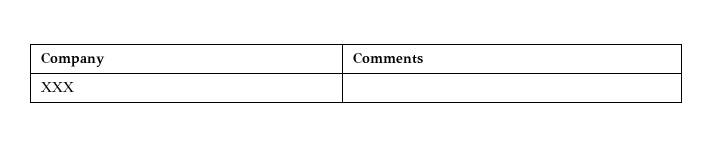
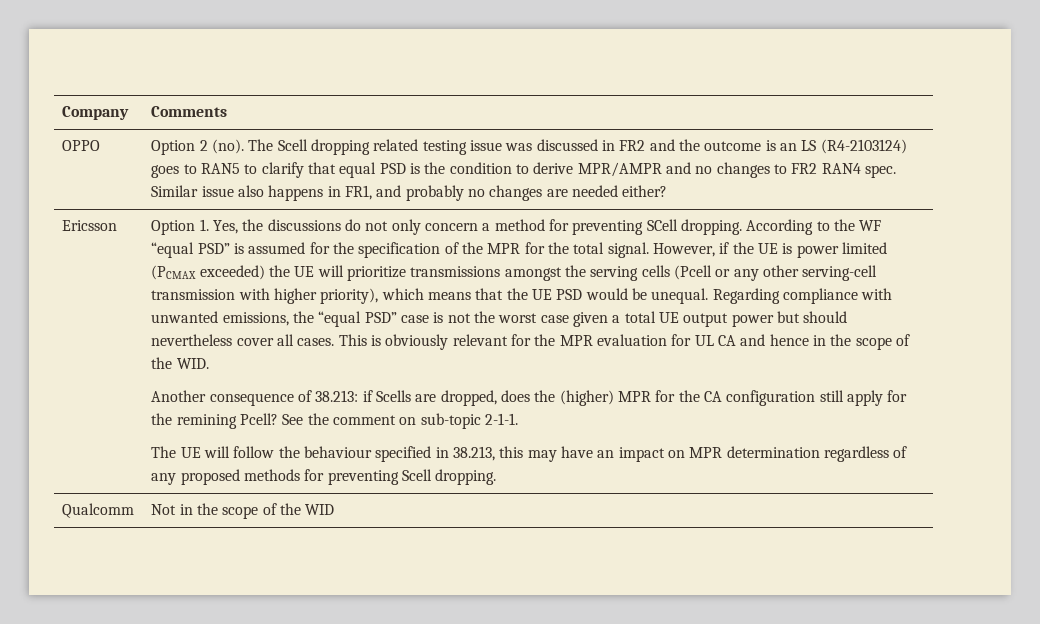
- XXX
+ OPPO | Option 2 (no). The Scell dropping related testing issue was discussed in FR2 and the outcome is an LS (R4-2103124) goes to RAN5 to clarify that equal PSD is the condition to derive MPR/AMPR and no changes to FR2 RAN4 spec. Similar issue also happens in FR1, and probably no changes are needed either?
+ Ericsson | Option 1. Yes, the discussions do not only concern a method for preventing SCell dropping. According to the WF “equal PSD” is assumed for the specification of the MPR for the total signal. However, if the UE is power limited (PCMAX exceeded) the UE will prioritize transmissions amongst the serving cells (Pcell or any other serving-cell transmission with higher priority), which means that the UE PSD would be unequal. Regarding compliance with unwanted emissions, the “equal PSD” case is not the worst case given a total UE output power but should nevertheless cover all cases. This is obviously relevant for the MPR evaluation for UL CA and hence in the scope of the WID.
+ Another consequence of 38.213: if Scells are dropped, does the (higher) MPR for the CA configuration still apply for the remining Pcell? See the comment on sub-topic 2-1-1.
+ The UE will follow the behaviour specified in 38.213, this may have an impact on MPR determination regardless of any proposed methods for preventing Scell dropping.
+ Qualcomm | Not in the scope of the WID

